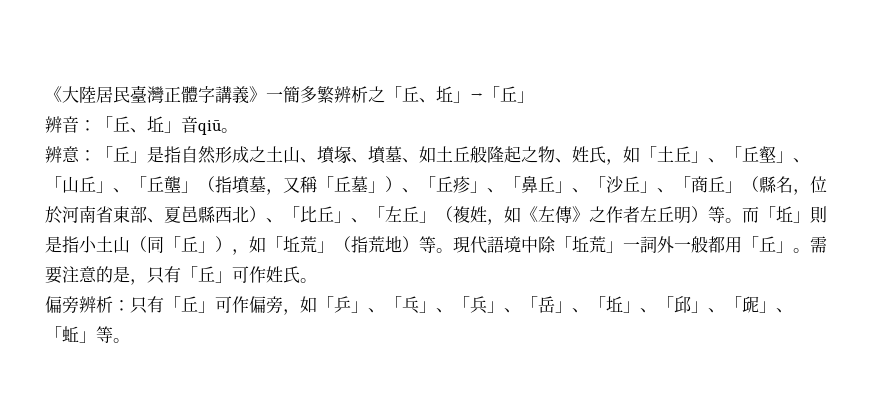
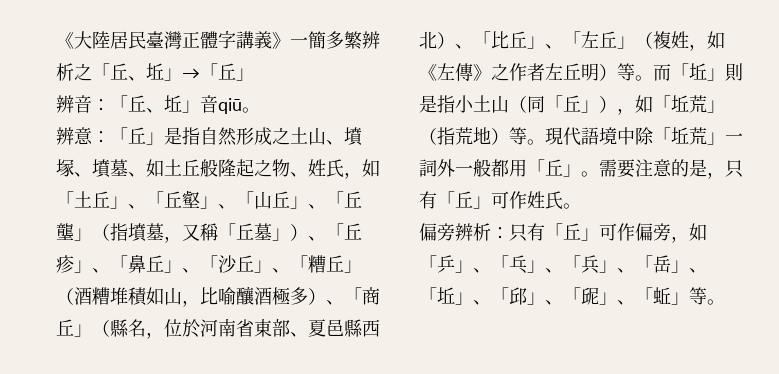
- 「丘」是指自然形成之土山、墳塚、墳墓、如土丘般隆起之物、姓氏，如「土丘」、「丘壑」、「山丘」、「丘壟」（指墳墓，又稱「丘墓」）、「丘疹」、「鼻丘」、「沙丘」、「商丘」（縣名，位於河南省東部、夏邑縣西北）、「比丘」、「左丘」（複姓，如《左傳》之作者左丘明）等。
+ 「丘」是指自然形成之土山、墳塚、墳墓、如土丘般隆起之物、姓氏，如「土丘」、「丘壑」、「山丘」、「丘壟」（指墳墓，又稱「丘墓」）、「丘疹」、「鼻丘」、「沙丘」、「糟丘」（酒糟堆積如山，比喻釀酒極多）、「商丘」（縣名，位於河南省東部、夏邑縣西北）、「比丘」、「左丘」（複姓，如《左傳》之作者左丘明）等。

